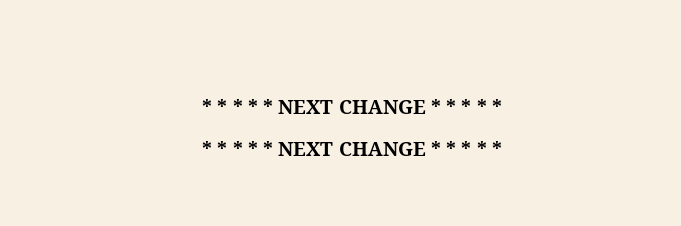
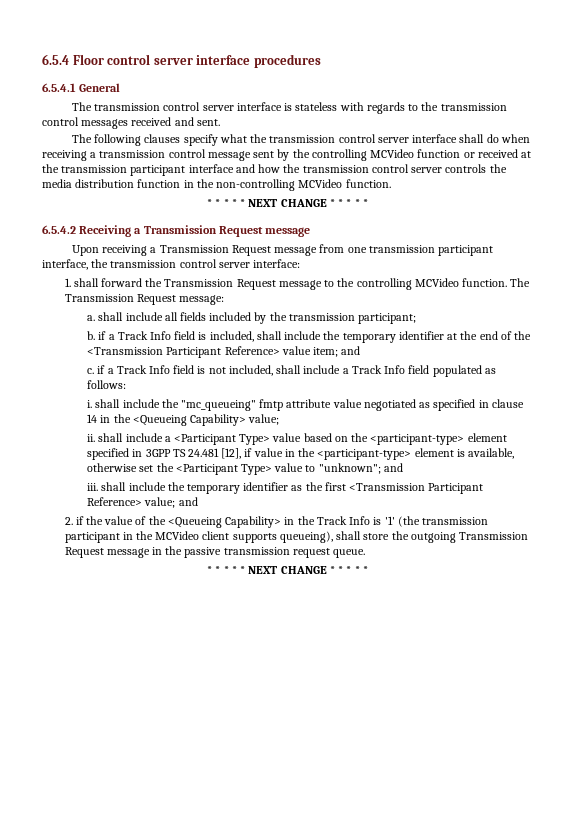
+ 6.5.4 Floor control server interface procedures
+ 6.5.4.1 General
+ The transmission control server interface is stateless with regards to the transmission control messages received and sent.
+ The following clauses specify what the transmission control server interface shall do when receiving a transmission control message sent by the controlling MCVideo function or received at the transmission participant interface and how the transmission control server controls the media distribution function in the non-controlling MCVideo function.
+ 6.5.4.2 Receiving a Transmission Request message
+ Upon receiving a Transmission Request message from one transmission participant interface, the transmission control server interface:
+ 1. shall forward the Transmission Request message to the controlling MCVideo function. The Transmission Request message:
+ a. shall include all fields included by the transmission participant;
+ b. if a Track Info field is included, shall include the temporary identifier at the end of the <Transmission Participant Reference> value item; and
+ c. if a Track Info field is not included, shall include a Track Info field populated as follows:
+ i. shall include the "mc_queueing" fmtp attribute value negotiated as specified in clause 14 in the <Queueing Capability> value;
+ ii. shall include a <Participant Type> value based on the <participant-type> element specified in 3GPP TS 24.481 [12], if value in the <participant-type> element is available, otherwise set the <Participant Type> value to "unknown"; and
+ iii. shall include the temporary identifier as the first <Transmission Participant Reference> value; and
+ 2. if the value of the <Queueing Capability> in the Track Info is '1' (the transmission participant in the MCVideo client supports queueing), shall store the outgoing Transmission Request message in the passive transmission request queue.

